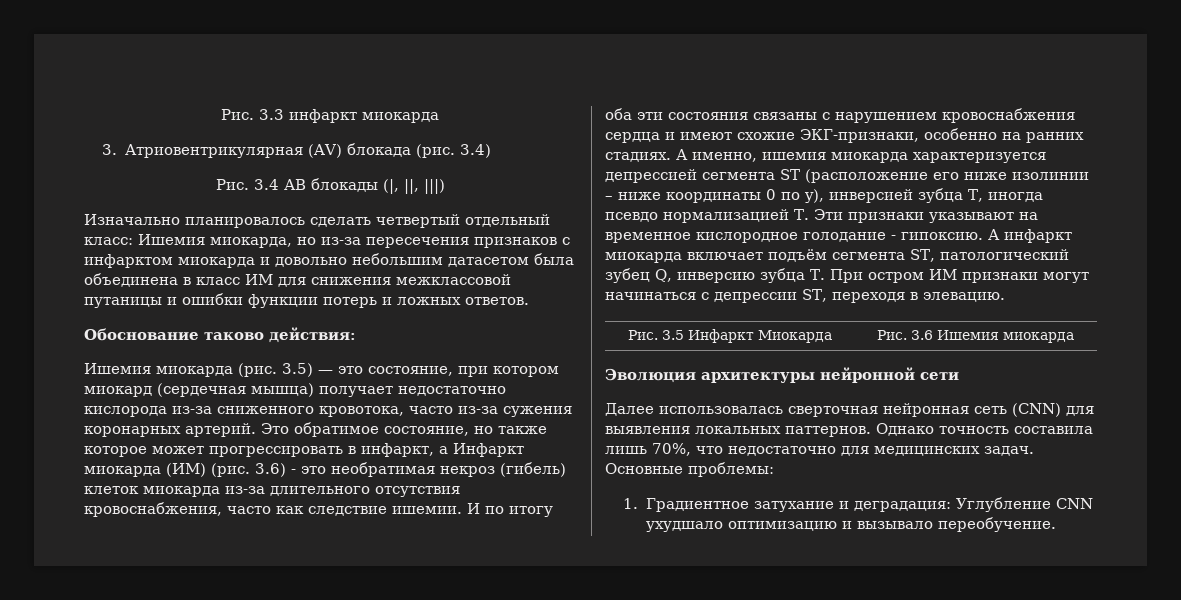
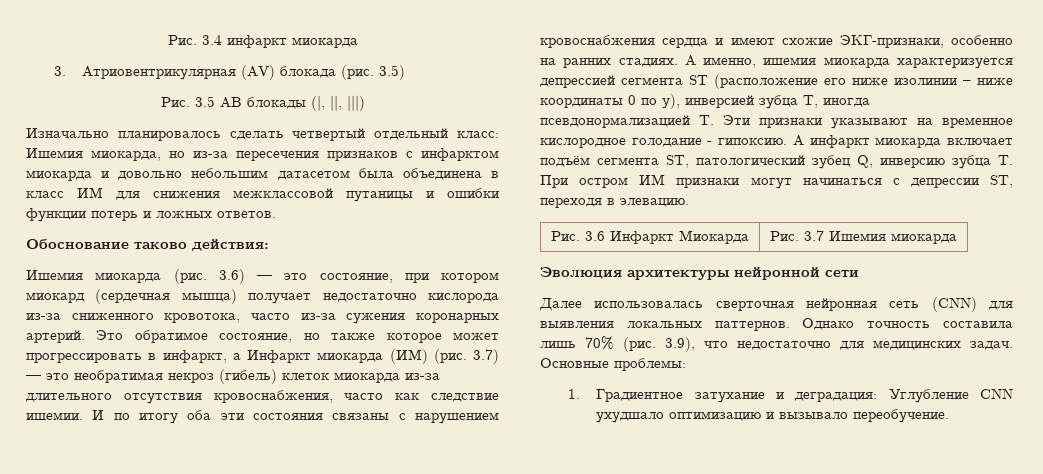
- Рис. 3.3 инфаркт миокарда
+ Рис. 3.4 инфаркт миокарда
- 3.4)
- Рис. 3.4 АВ блокады (|, ||, |||)
+ 3.5)
+ Рис. 3.5 АВ блокады (|, ||, |||)
- 3.5) — это состояние, при котором миокард (сердечная мышца) получает недостаточно кислорода из-за сниженного кровотока, часто из-за сужения коронарных артерий.
+ 3.6) — это состояние, при котором миокард (сердечная мышца) получает недостаточно кислорода из-за сниженного кровотока, часто из-за сужения коронарных артерий.
- 3.6) - это необратимая некроз (гибель) клеток миокарда из-за длительного отсутствия кровоснабжения, часто как следствие ишемии.
+ 3.7) — это необратимая некроз (гибель) клеток миокарда из-за длительного отсутствия кровоснабжения, часто как следствие ишемии.
- А именно, ишемия миокарда характеризуется депрессией сегмента ST (расположение его ниже изолинии – ниже координаты 0 по y), инверсией зубца T, иногда псевдо нормализацией T. Эти признаки указывают на временное кислородное голодание - гипоксию.
+ А именно, ишемия миокарда характеризуется депрессией сегмента ST (расположение его ниже изолинии – ниже координаты 0 по y), инверсией зубца T, иногда псевдонормализацией T. Эти признаки указывают на временное кислородное голодание - гипоксию.
- Рис. 3.5 Инфаркт Миокарда | Рис. 3.6 Ишемия миокарда
+ Рис. 3.6 Инфаркт Миокарда | Рис. 3.7 Ишемия миокарда
- Однако точность составила лишь 70%, что недостаточно для медицинских задач.
+ Однако точность составила лишь 70% (рис. 3.9), что недостаточно для медицинских задач.

